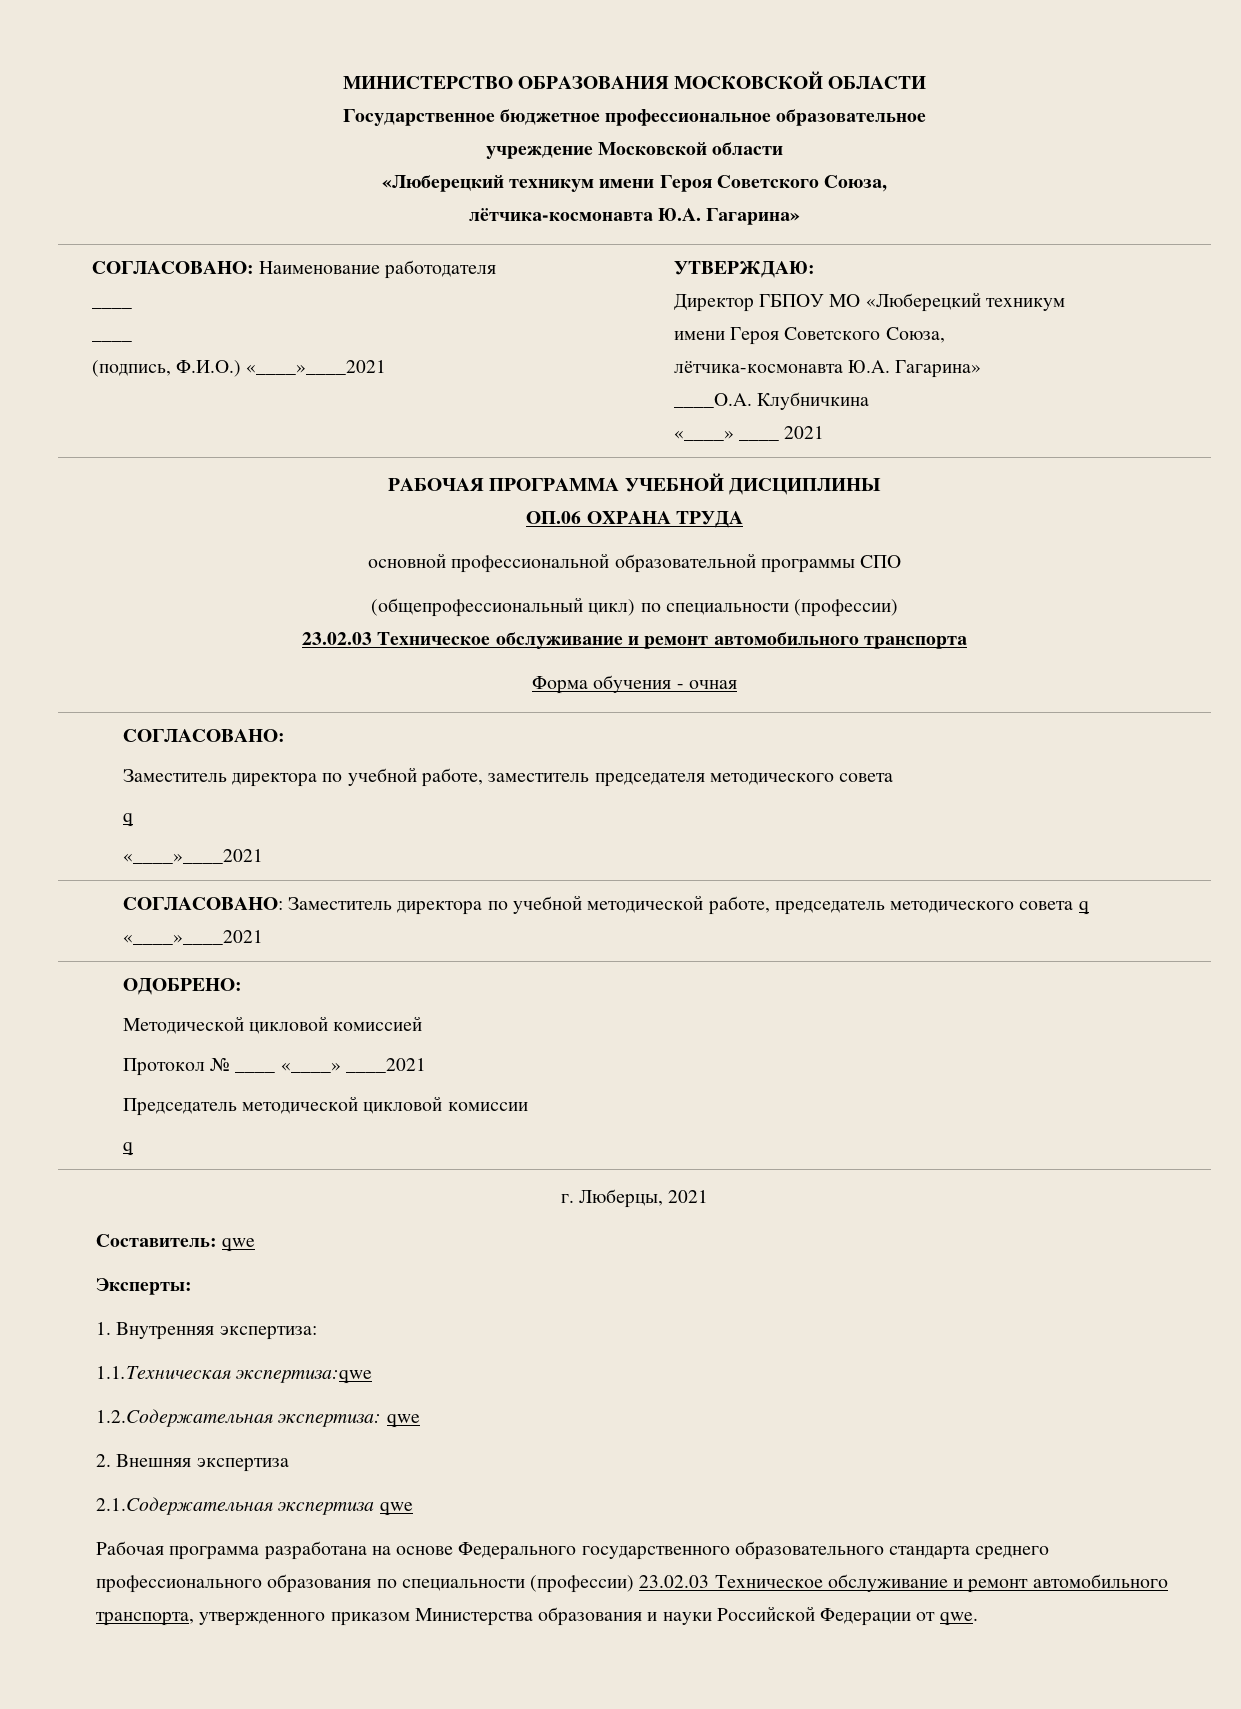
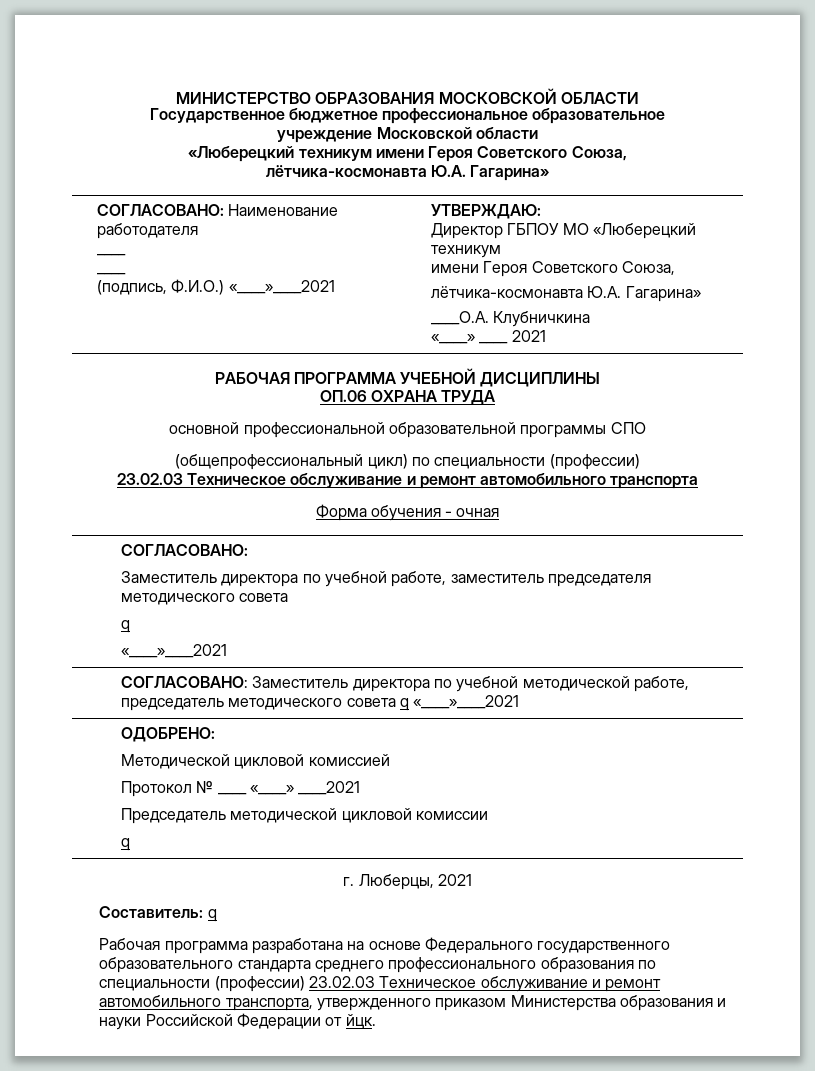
- Составитель: qwe
- Эксперты:
- 1. Внутренняя экспертиза:
- 1.1.Техническая экспертиза:qwe
- 1.2.Содержательная экспертиза: qwe
- 2. Внешняя экспертиза
- 2.1.Содержательная экспертиза qwe
+ Составитель: q
- Рабочая программа разработана на основе Федерального государственного образовательного стандарта среднего профессионального образования по специальности (профессии) 23.02.03 Техническое обслуживание и ремонт автомобильного транспорта, утвержденного приказом Министерства образования и науки Российской Федерации от qwe.
+ Рабочая программа разработана на основе Федерального государственного образовательного стандарта среднего профессионального образования по специальности (профессии) 23.02.03 Техническое обслуживание и ремонт автомобильного транспорта, утвержденного приказом Министерства образования и науки Российской Федерации от йцк.

